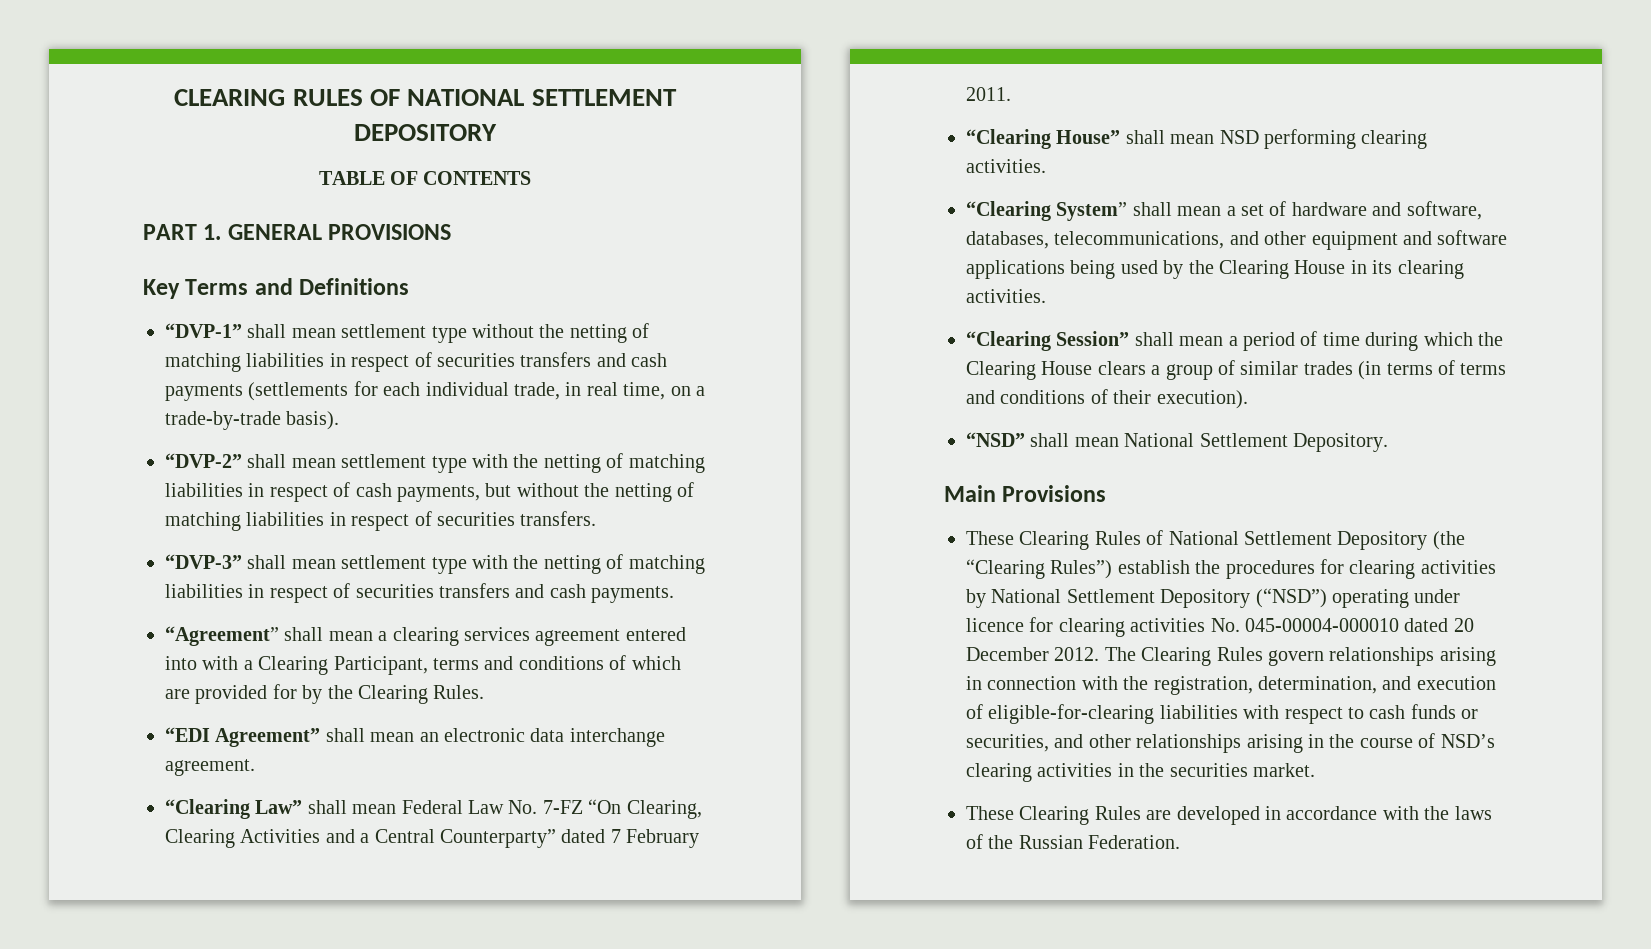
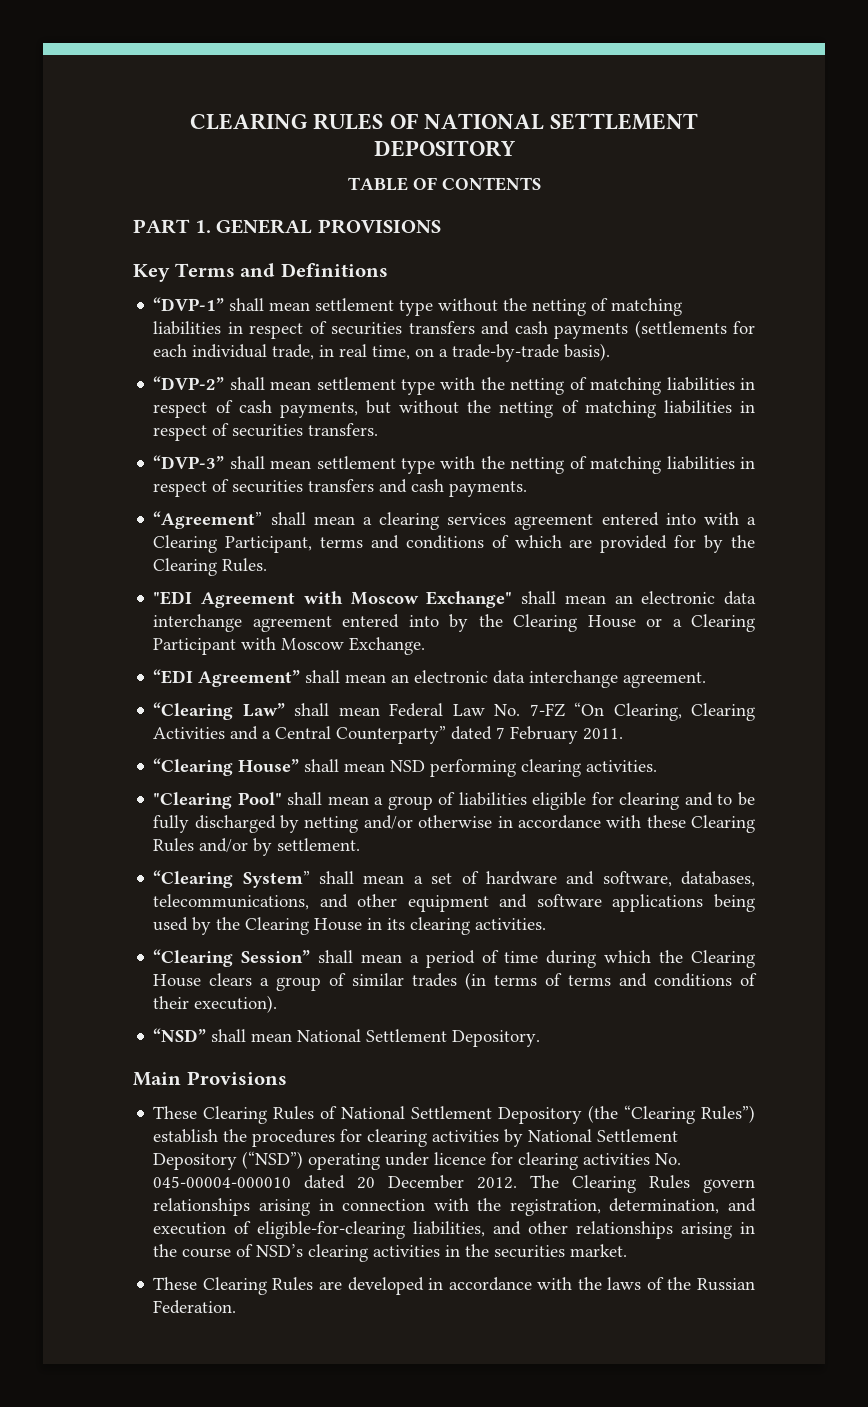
+ "EDI Agreement with Moscow Exchange" shall mean an electronic data interchange agreement entered into by the Clearing House or a Clearing Participant with Moscow Exchange.
+ "Clearing Pool" shall mean a group of liabilities eligible for clearing and to be fully discharged by netting and/or otherwise in accordance with these Clearing Rules and/or by settlement.
- The Clearing Rules govern relationships arising in connection with the registration, determination, and execution of eligible-for-clearing liabilities with respect to cash funds or securities, and other relationships arising in the course of NSD’s clearing activities in the securities market.
+ The Clearing Rules govern relationships arising in connection with the registration, determination, and execution of eligible-for-clearing liabilities, and other relationships arising in the course of NSD’s clearing activities in the securities market.

